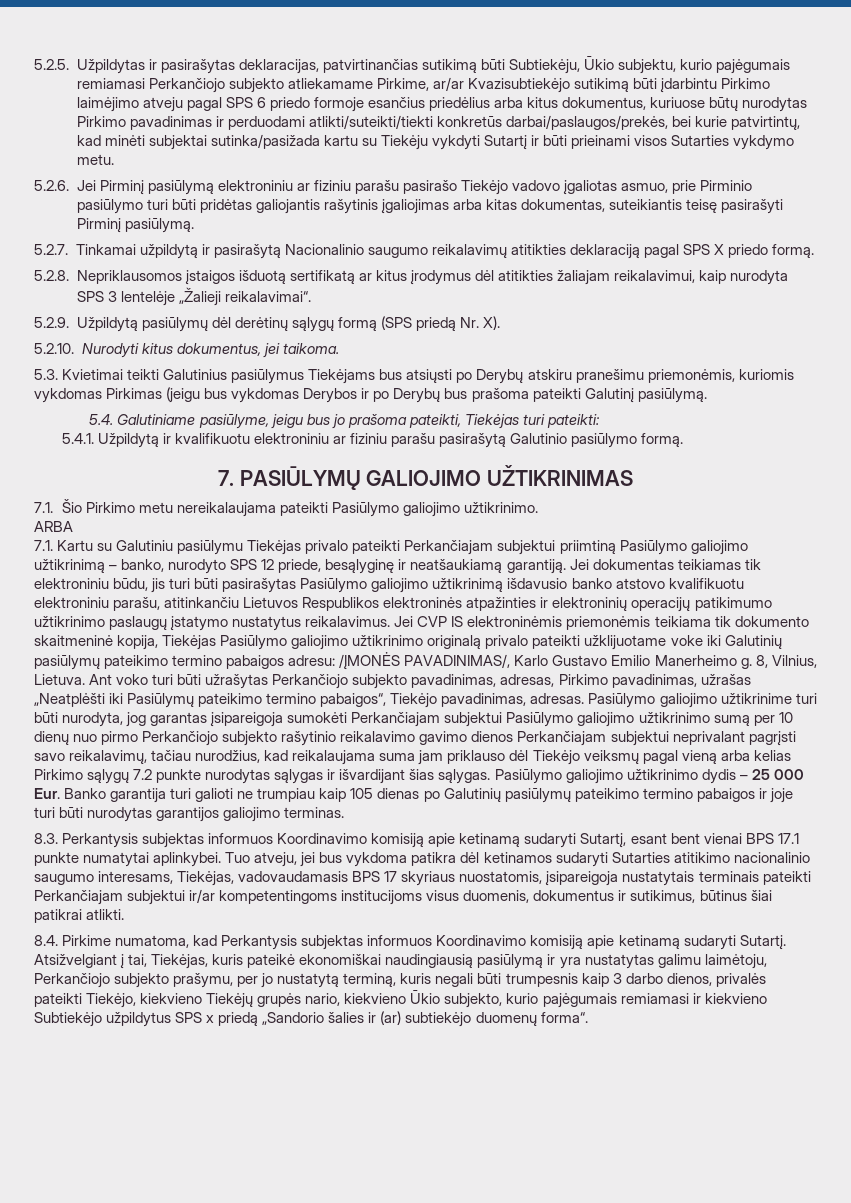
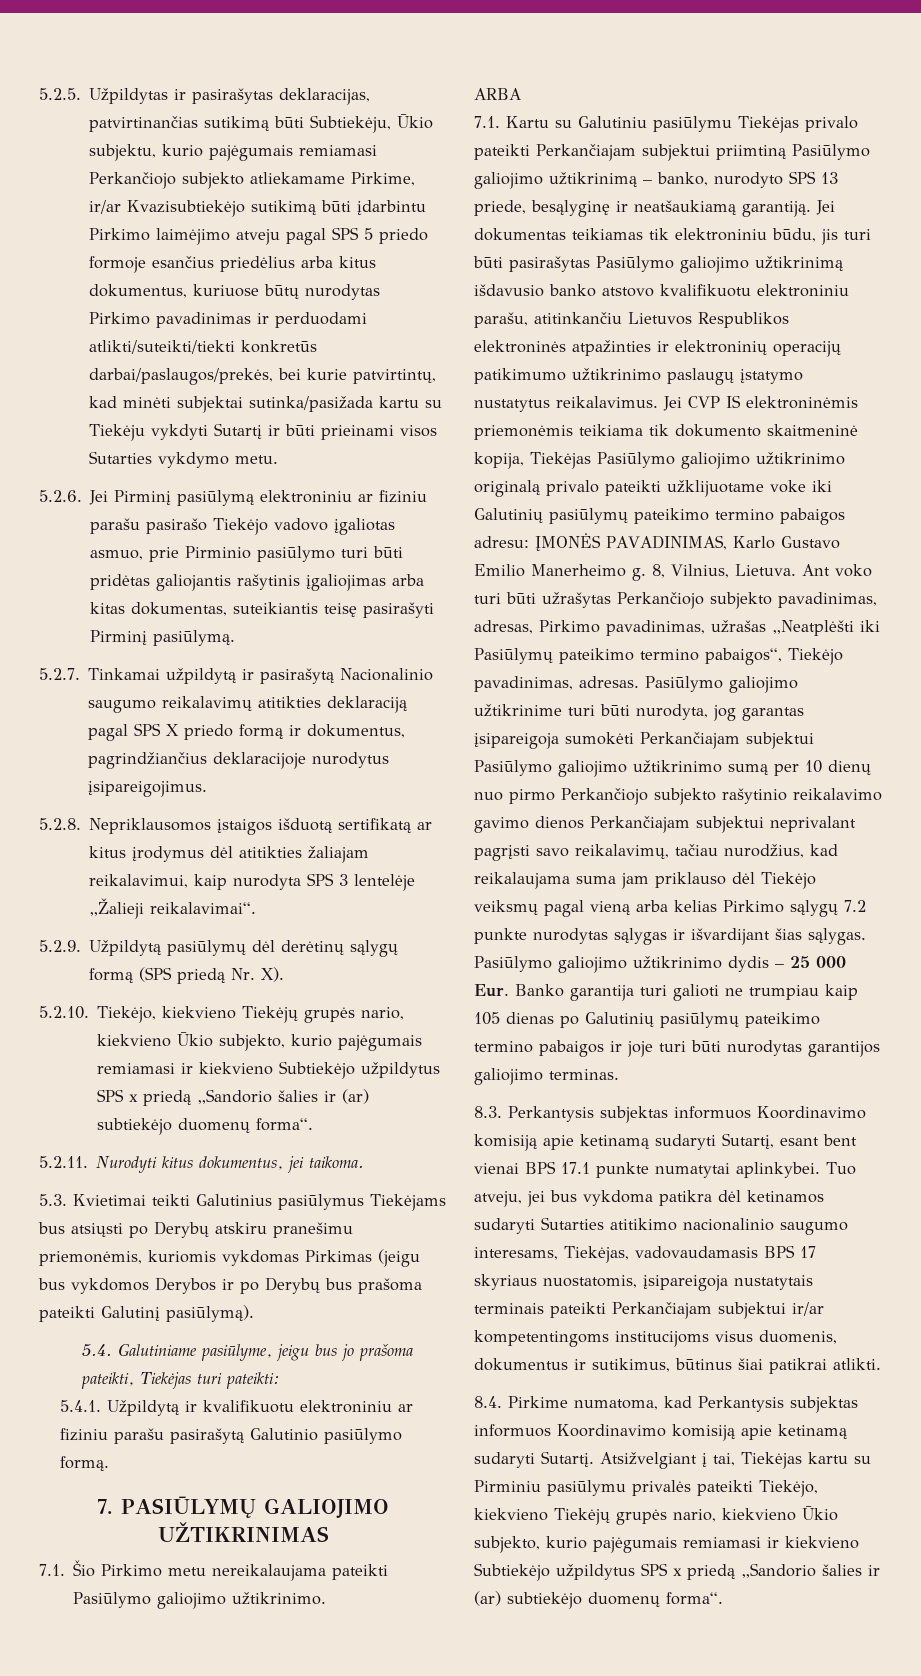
- 5.2.5. Užpildytas ir pasirašytas deklaracijas, patvirtinančias sutikimą būti Subtiekėju, Ūkio subjektu, kurio pajėgumais remiamasi Perkančiojo subjekto atliekamame Pirkime, ar/ar Kvazisubtiekėjo sutikimą būti įdarbintu Pirkimo laimėjimo atveju pagal SPS 6 priedo formoje esančius priedėlius arba kitus dokumentus, kuriuose būtų nurodytas Pirkimo pavadinimas ir perduodami atlikti/suteikti/tiekti konkretūs darbai/paslaugos/prekės, bei kurie patvirtintų, kad minėti subjektai sutinka/pasižada kartu su Tiekėju vykdyti Sutartį ir būti prieinami visos Sutarties vykdymo metu.
+ 5.2.5. Užpildytas ir pasirašytas deklaracijas, patvirtinančias sutikimą būti Subtiekėju, Ūkio subjektu, kurio pajėgumais remiamasi Perkančiojo subjekto atliekamame Pirkime, ir/ar Kvazisubtiekėjo sutikimą būti įdarbintu Pirkimo laimėjimo atveju pagal SPS 5 priedo formoje esančius priedėlius arba kitus dokumentus, kuriuose būtų nurodytas Pirkimo pavadinimas ir perduodami atlikti/suteikti/tiekti konkretūs darbai/paslaugos/prekės, bei kurie patvirtintų, kad minėti subjektai sutinka/pasižada kartu su Tiekėju vykdyti Sutartį ir būti prieinami visos Sutarties vykdymo metu.
- 5.2.7. Tinkamai užpildytą ir pasirašytą Nacionalinio saugumo reikalavimų atitikties deklaraciją pagal SPS X priedo formą.
+ 5.2.7. Tinkamai užpildytą ir pasirašytą Nacionalinio saugumo reikalavimų atitikties deklaraciją pagal SPS X priedo formą ir dokumentus, pagrindžiančius deklaracijoje nurodytus įsipareigojimus.
- 5.2.10. Nurodyti kitus dokumentus, jei taikoma.
+ 5.2.10. Tiekėjo, kiekvieno Tiekėjų grupės nario, kiekvieno Ūkio subjekto, kurio pajėgumais remiamasi ir kiekvieno Subtiekėjo užpildytus SPS x priedą „Sandorio šalies ir (ar) subtiekėjo duomenų forma“.
+ 5.2.11. Nurodyti kitus dokumentus, jei taikoma.
- 5.3. Kvietimai teikti Galutinius pasiūlymus Tiekėjams bus atsiųsti po Derybų atskiru pranešimu priemonėmis, kuriomis vykdomas Pirkimas (jeigu bus vykdomas Derybos ir po Derybų bus prašoma pateikti Galutinį pasiūlymą.
+ 5.3. Kvietimai teikti Galutinius pasiūlymus Tiekėjams bus atsiųsti po Derybų atskiru pranešimu priemonėmis, kuriomis vykdomas Pirkimas (jeigu bus vykdomos Derybos ir po Derybų bus prašoma pateikti Galutinį pasiūlymą).
- 7.1. Kartu su Galutiniu pasiūlymu Tiekėjas privalo pateikti Perkančiajam subjektui priimtiną Pasiūlymo galiojimo užtikrinimą – banko, nurodyto SPS 12 priede, besąlyginę ir neatšaukiamą garantiją.
+ 7.1. Kartu su Galutiniu pasiūlymu Tiekėjas privalo pateikti Perkančiajam subjektui priimtiną Pasiūlymo galiojimo užtikrinimą – banko, nurodyto SPS 13 priede, besąlyginę ir neatšaukiamą garantiją.
- Jei CVP IS elektroninėmis priemonėmis teikiama tik dokumento skaitmeninė kopija, Tiekėjas Pasiūlymo galiojimo užtikrinimo originalą privalo pateikti užklijuotame voke iki Galutinių pasiūlymų pateikimo termino pabaigos adresu: /ĮMONĖS PAVADINIMAS/, Karlo Gustavo Emilio Manerheimo g.
+ Jei CVP IS elektroninėmis priemonėmis teikiama tik dokumento skaitmeninė kopija, Tiekėjas Pasiūlymo galiojimo užtikrinimo originalą privalo pateikti užklijuotame voke iki Galutinių pasiūlymų pateikimo termino pabaigos adresu: ĮMONĖS PAVADINIMAS, Karlo Gustavo Emilio Manerheimo g.
- Atsižvelgiant į tai, Tiekėjas, kuris pateikė ekonomiškai naudingiausią pasiūlymą ir yra nustatytas galimu laimėtoju, Perkančiojo subjekto prašymu, per jo nustatytą terminą, kuris negali būti trumpesnis kaip 3 darbo dienos, privalės pateikti Tiekėjo, kiekvieno Tiekėjų grupės nario, kiekvieno Ūkio subjekto, kurio pajėgumais remiamasi ir kiekvieno Subtiekėjo užpildytus SPS x priedą „Sandorio šalies ir (ar) subtiekėjo duomenų forma“.
+ Atsižvelgiant į tai, Tiekėjas kartu su Pirminiu pasiūlymu privalės pateikti Tiekėjo, kiekvieno Tiekėjų grupės nario, kiekvieno Ūkio subjekto, kurio pajėgumais remiamasi ir kiekvieno Subtiekėjo užpildytus SPS x priedą „Sandorio šalies ir (ar) subtiekėjo duomenų forma“.

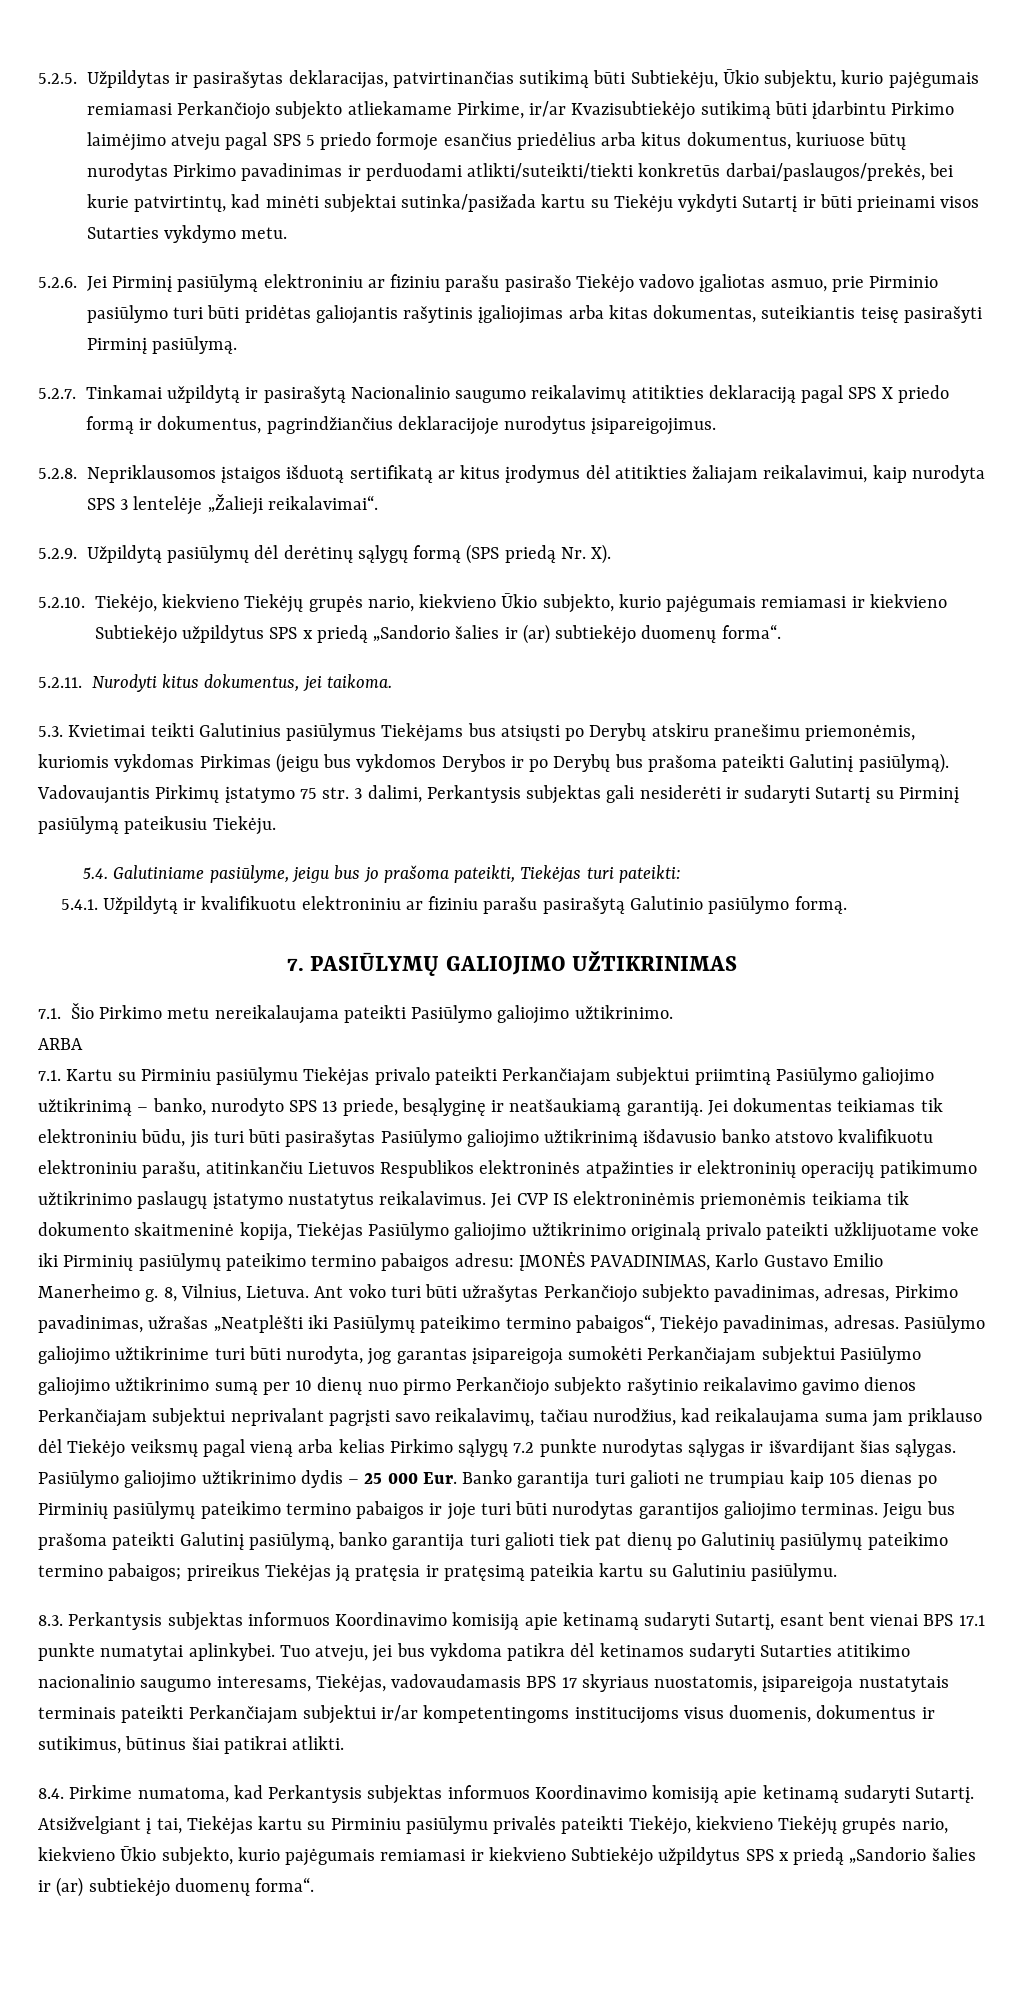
+ Vadovaujantis Pirkimų įstatymo 75 str. 3 dalimi, Perkantysis subjektas gali nesiderėti ir sudaryti Sutartį su Pirminį pasiūlymą pateikusiu Tiekėju.
- 7.1. Kartu su Galutiniu pasiūlymu Tiekėjas privalo pateikti Perkančiajam subjektui priimtiną Pasiūlymo galiojimo užtikrinimą – banko, nurodyto SPS 13 priede, besąlyginę ir neatšaukiamą garantiją.
+ 7.1. Kartu su Pirminiu pasiūlymu Tiekėjas privalo pateikti Perkančiajam subjektui priimtiną Pasiūlymo galiojimo užtikrinimą – banko, nurodyto SPS 13 priede, besąlyginę ir neatšaukiamą garantiją.
- Jei CVP IS elektroninėmis priemonėmis teikiama tik dokumento skaitmeninė kopija, Tiekėjas Pasiūlymo galiojimo užtikrinimo originalą privalo pateikti užklijuotame voke iki Galutinių pasiūlymų pateikimo termino pabaigos adresu: ĮMONĖS PAVADINIMAS, Karlo Gustavo Emilio Manerheimo g.
+ Jei CVP IS elektroninėmis priemonėmis teikiama tik dokumento skaitmeninė kopija, Tiekėjas Pasiūlymo galiojimo užtikrinimo originalą privalo pateikti užklijuotame voke iki Pirminių pasiūlymų pateikimo termino pabaigos adresu: ĮMONĖS PAVADINIMAS, Karlo Gustavo Emilio Manerheimo g.
- Pasiūlymo galiojimo užtikrinimo dydis – 25 000 Eur. Banko garantija turi galioti ne trumpiau kaip 105 dienas po Galutinių pasiūlymų pateikimo termino pabaigos ir joje turi būti nurodytas garantijos galiojimo terminas.
+ Pasiūlymo galiojimo užtikrinimo dydis – 25 000 Eur. Banko garantija turi galioti ne trumpiau kaip 105 dienas po Pirminių pasiūlymų pateikimo termino pabaigos ir joje turi būti nurodytas garantijos galiojimo terminas. Jeigu bus prašoma pateikti Galutinį pasiūlymą, banko garantija turi galioti tiek pat dienų po Galutinių pasiūlymų pateikimo termino pabaigos; prireikus Tiekėjas ją pratęsia ir pratęsimą pateikia kartu su Galutiniu pasiūlymu.

